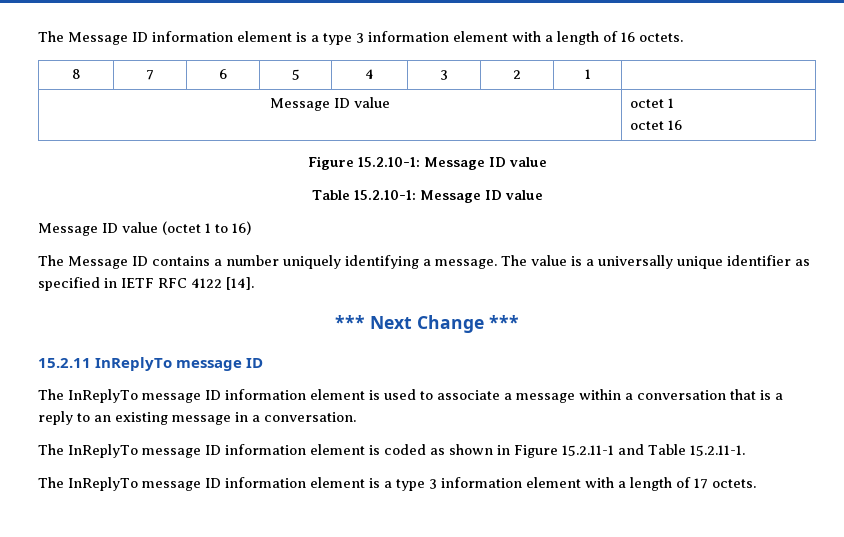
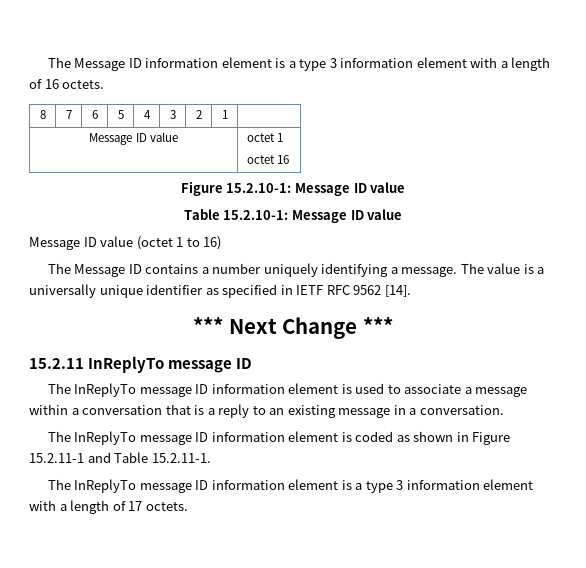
- The value is a universally unique identifier as specified in IETF RFC 4122 [14].
+ The value is a universally unique identifier as specified in IETF RFC 9562 [14].

